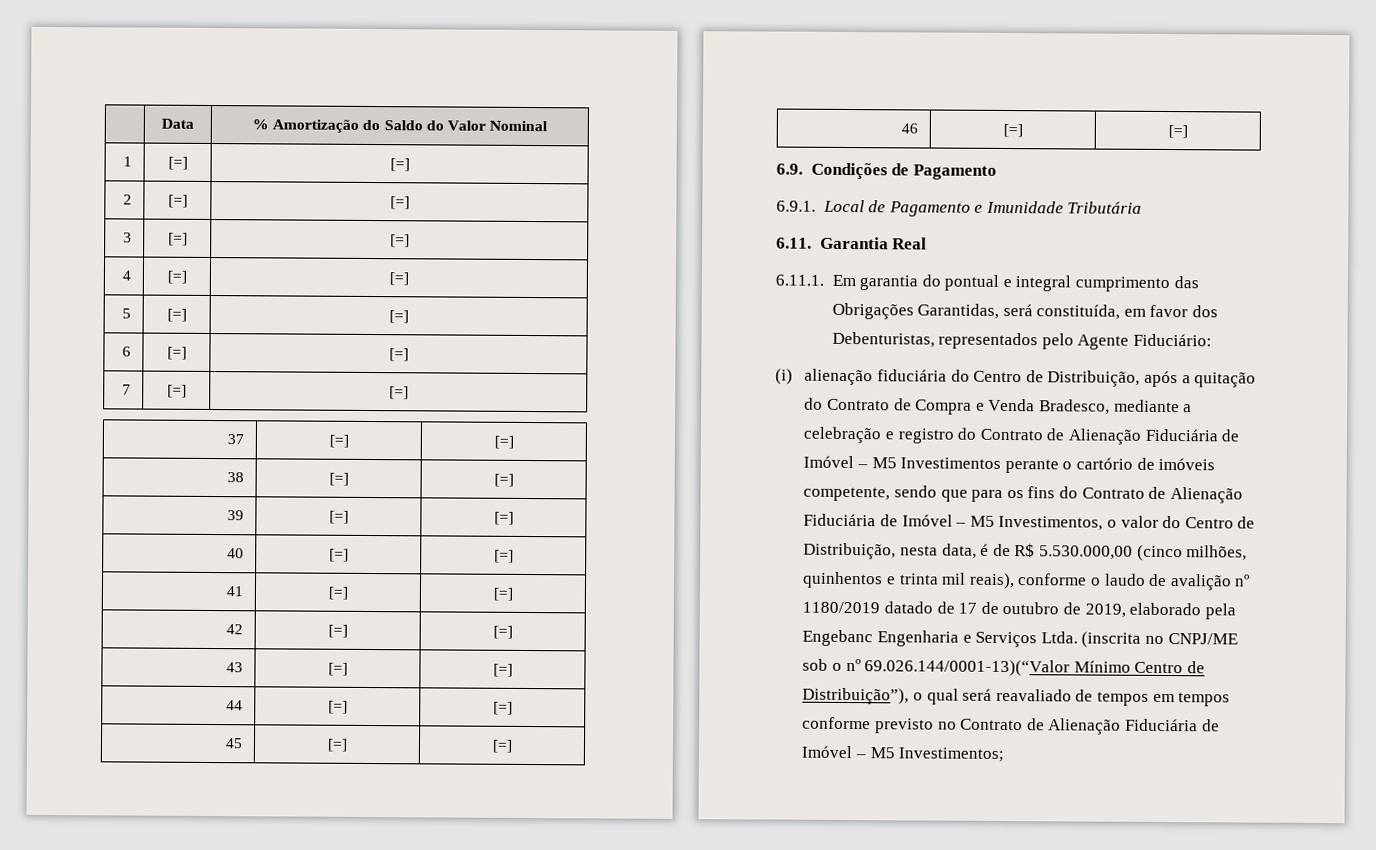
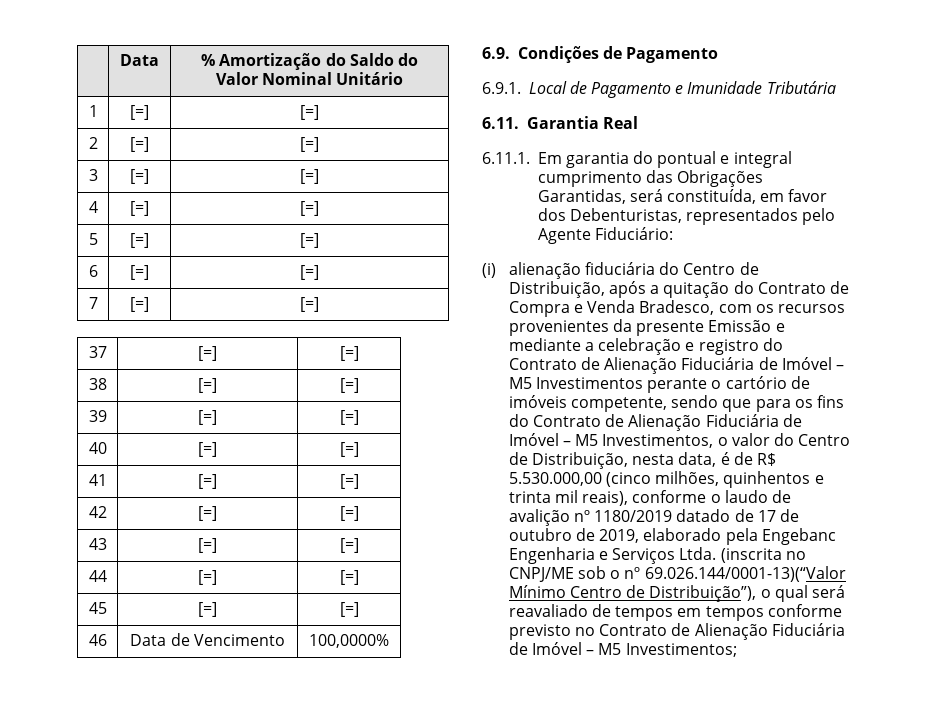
- | Data | % Amortização do Saldo do Valor Nominal
+ | Data | % Amortização do Saldo do Valor Nominal Unitário
- 46 | [=] | [=]
+ 46 | Data de Vencimento | 100,0000%
- (i) alienação fiduciária do Centro de Distribuição, após a quitação do Contrato de Compra e Venda Bradesco, mediante a celebração e registro do Contrato de Alienação Fiduciária de Imóvel – M5 Investimentos perante o cartório de imóveis competente, sendo que para os fins do Contrato de Alienação Fiduciária de Imóvel – M5 Investimentos, o valor do Centro de Distribuição, nesta data, é de R$ 5.530.000,00 (cinco milhões, quinhentos e trinta mil reais), conforme o laudo de avalição nº 1180/2019 datado de 17 de outubro de 2019, elaborado pela Engebanc Engenharia e Serviços Ltda.
+ (i) alienação fiduciária do Centro de Distribuição, após a quitação do Contrato de Compra e Venda Bradesco, com os recursos provenientes da presente Emissão e mediante a celebração e registro do Contrato de Alienação Fiduciária de Imóvel – M5 Investimentos perante o cartório de imóveis competente, sendo que para os fins do Contrato de Alienação Fiduciária de Imóvel – M5 Investimentos, o valor do Centro de Distribuição, nesta data, é de R$ 5.530.000,00 (cinco milhões, quinhentos e trinta mil reais), conforme o laudo de avalição nº 1180/2019 datado de 17 de outubro de 2019, elaborado pela Engebanc Engenharia e Serviços Ltda.

